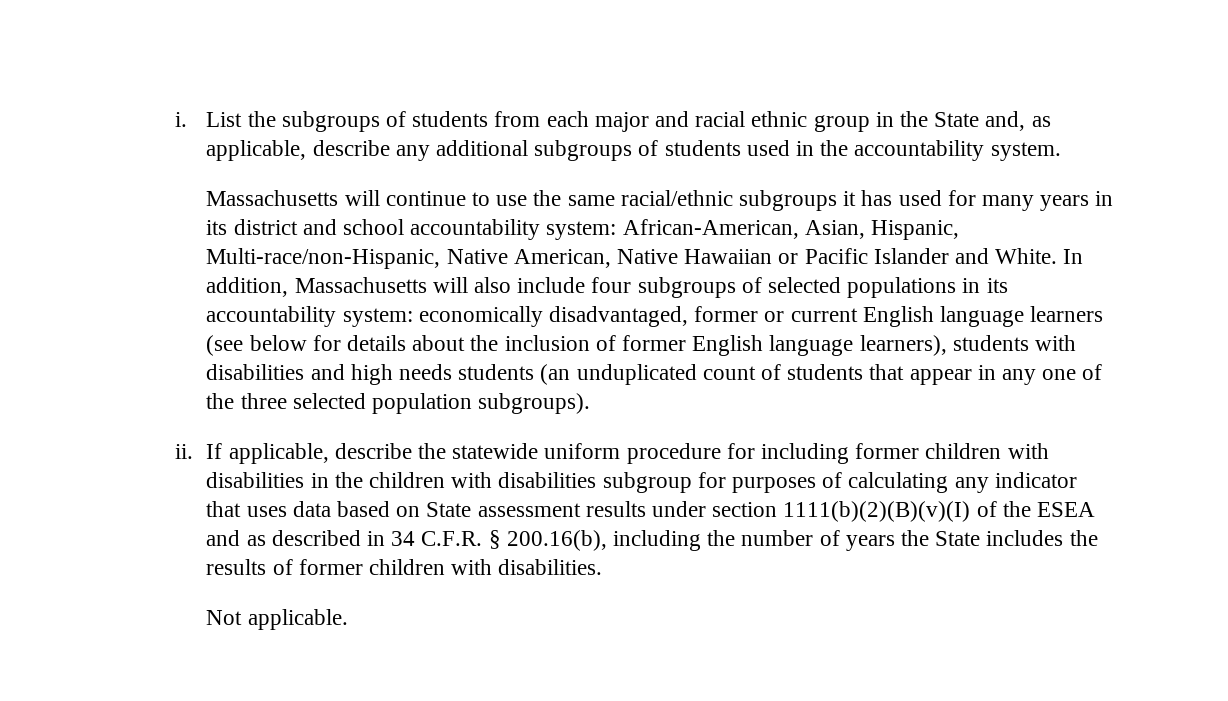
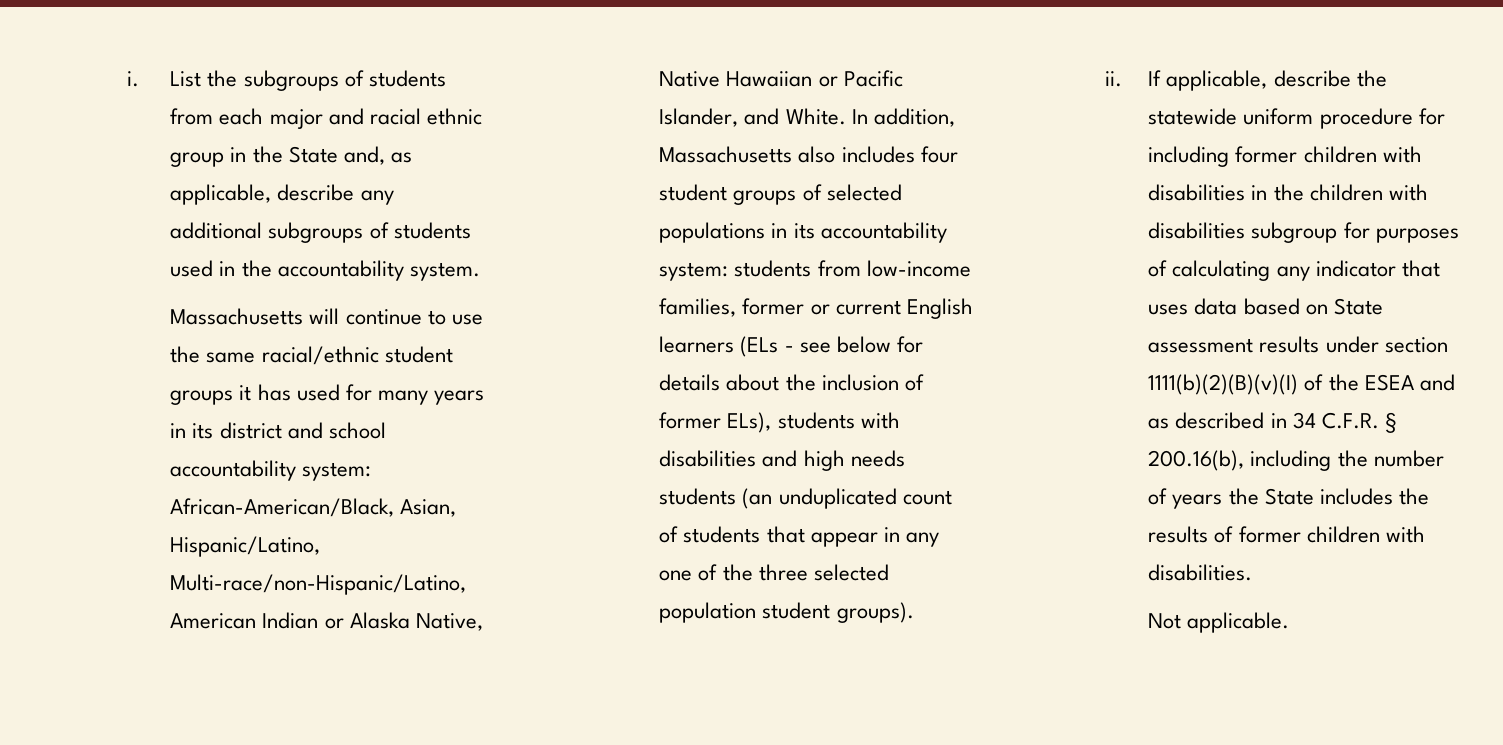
- Massachusetts will continue to use the same racial/ethnic subgroups it has used for many years in its district and school accountability system: African-American, Asian, Hispanic, Multi-race/non-Hispanic, Native American, Native Hawaiian or Pacific Islander and White.
+ Massachusetts will continue to use the same racial/ethnic student groups it has used for many years in its district and school accountability system: African-American/Black, Asian, Hispanic/Latino, Multi-race/non-Hispanic/Latino, American Indian or Alaska Native, Native Hawaiian or Pacific Islander, and White.
- In addition, Massachusetts will also include four subgroups of selected populations in its accountability system: economically disadvantaged, former or current English language learners (see below for details about the inclusion of former English language learners), students with disabilities and high needs students (an unduplicated count of students that appear in any one of the three selected population subgroups).
+ In addition, Massachusetts also includes four student groups of selected populations in its accountability system: students from low-income families, former or current English learners (ELs - see below for details about the inclusion of former ELs), students with disabilities and high needs students (an unduplicated count of students that appear in any one of the three selected population student groups).

